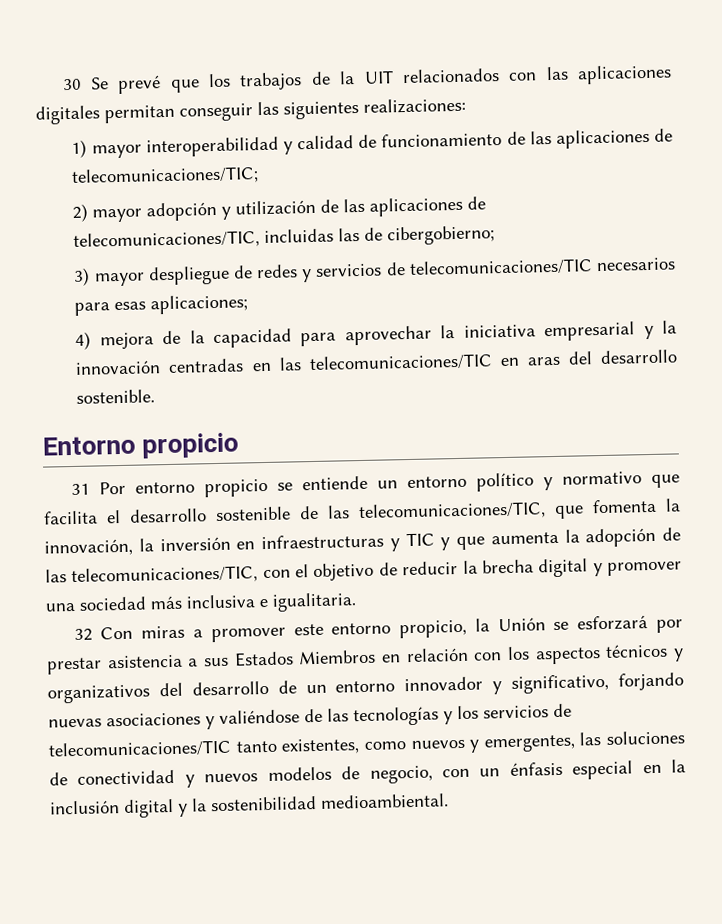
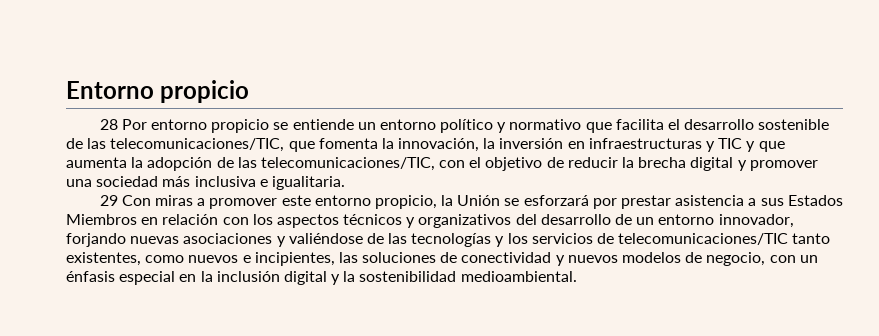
- 30 Se prevé que los trabajos de la UIT relacionados con las aplicaciones digitales permitan conseguir las siguientes realizaciones:
- 1) mayor interoperabilidad y calidad de funcionamiento de las aplicaciones de telecomunicaciones/TIC;
- 2) mayor adopción y utilización de las aplicaciones de telecomunicaciones/TIC, incluidas las de cibergobierno;
- 3) mayor despliegue de redes y servicios de telecomunicaciones/TIC necesarios para esas aplicaciones;
- 4) mejora de la capacidad para aprovechar la iniciativa empresarial y la innovación centradas en las telecomunicaciones/TIC en aras del desarrollo sostenible.
- 31 Por entorno propicio se entiende un entorno político y normativo que facilita el desarrollo sostenible de las telecomunicaciones/TIC, que fomenta la innovación, la inversión en infraestructuras y TIC y que aumenta la adopción de las telecomunicaciones/TIC, con el objetivo de reducir la brecha digital y promover una sociedad más inclusiva e igualitaria.
+ 28 Por entorno propicio se entiende un entorno político y normativo que facilita el desarrollo sostenible de las telecomunicaciones/TIC, que fomenta la innovación, la inversión en infraestructuras y TIC y que aumenta la adopción de las telecomunicaciones/TIC, con el objetivo de reducir la brecha digital y promover una sociedad más inclusiva e igualitaria.
- 32 Con miras a promover este entorno propicio, la Unión se esforzará por prestar asistencia a sus Estados Miembros en relación con los aspectos técnicos y organizativos del desarrollo de un entorno innovador y significativo, forjando nuevas asociaciones y valiéndose de las tecnologías y los servicios de telecomunicaciones/TIC tanto existentes, como nuevos y emergentes, las soluciones de conectividad y nuevos modelos de negocio, con un énfasis especial en la inclusión digital y la sostenibilidad medioambiental.
+ 29 Con miras a promover este entorno propicio, la Unión se esforzará por prestar asistencia a sus Estados Miembros en relación con los aspectos técnicos y organizativos del desarrollo de un entorno innovador, forjando nuevas asociaciones y valiéndose de las tecnologías y los servicios de telecomunicaciones/TIC tanto existentes, como nuevos e incipientes, las soluciones de conectividad y nuevos modelos de negocio, con un énfasis especial en la inclusión digital y la sostenibilidad medioambiental.

